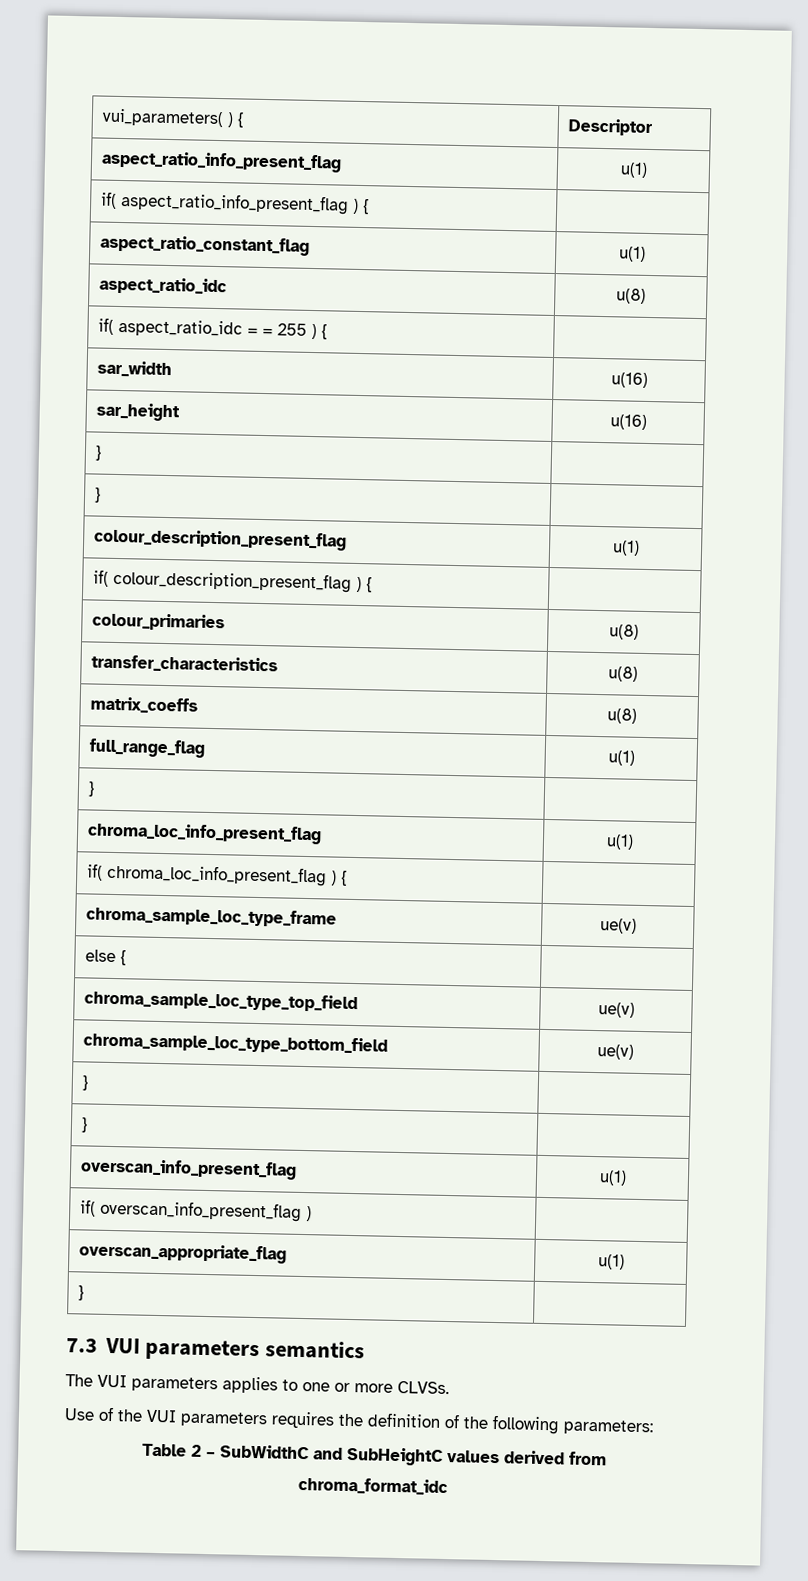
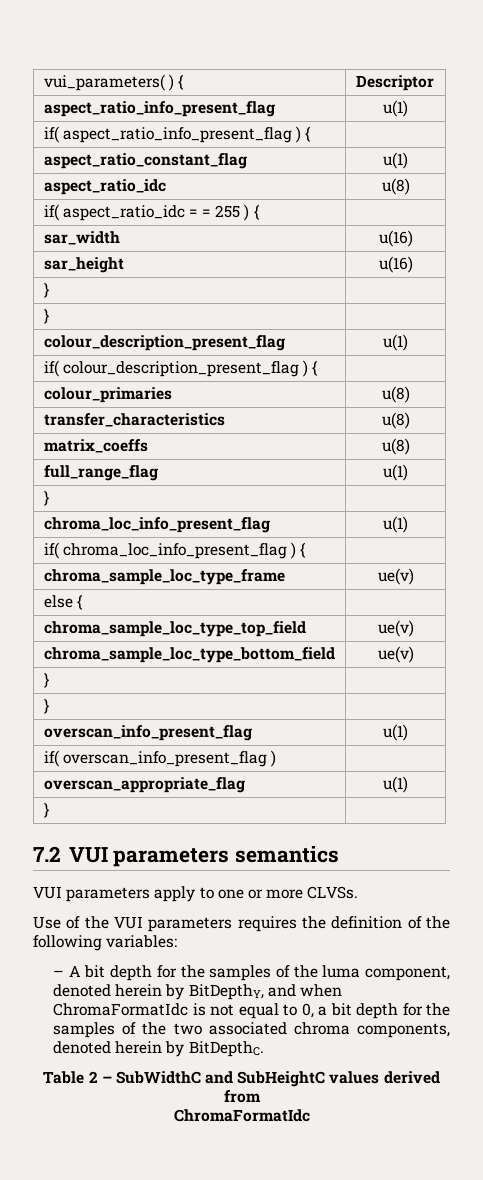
- 7.3 VUI parameters semantics
+ 7.2 VUI parameters semantics
- The VUI parameters applies to one or more CLVSs.
+ VUI parameters apply to one or more CLVSs.
- Use of the VUI parameters requires the definition of the following parameters:
+ Use of the VUI parameters requires the definition of the following variables:
+ – A bit depth for the samples of the luma component, denoted herein by BitDepthY, and when ChromaFormatIdc is not equal to 0, a bit depth for the samples of the two associated chroma components, denoted herein by BitDepthC.
  Table 2 – SubWidthC and SubHeightC values derived from
- chroma_format_idc
+ ChromaFormatIdc

